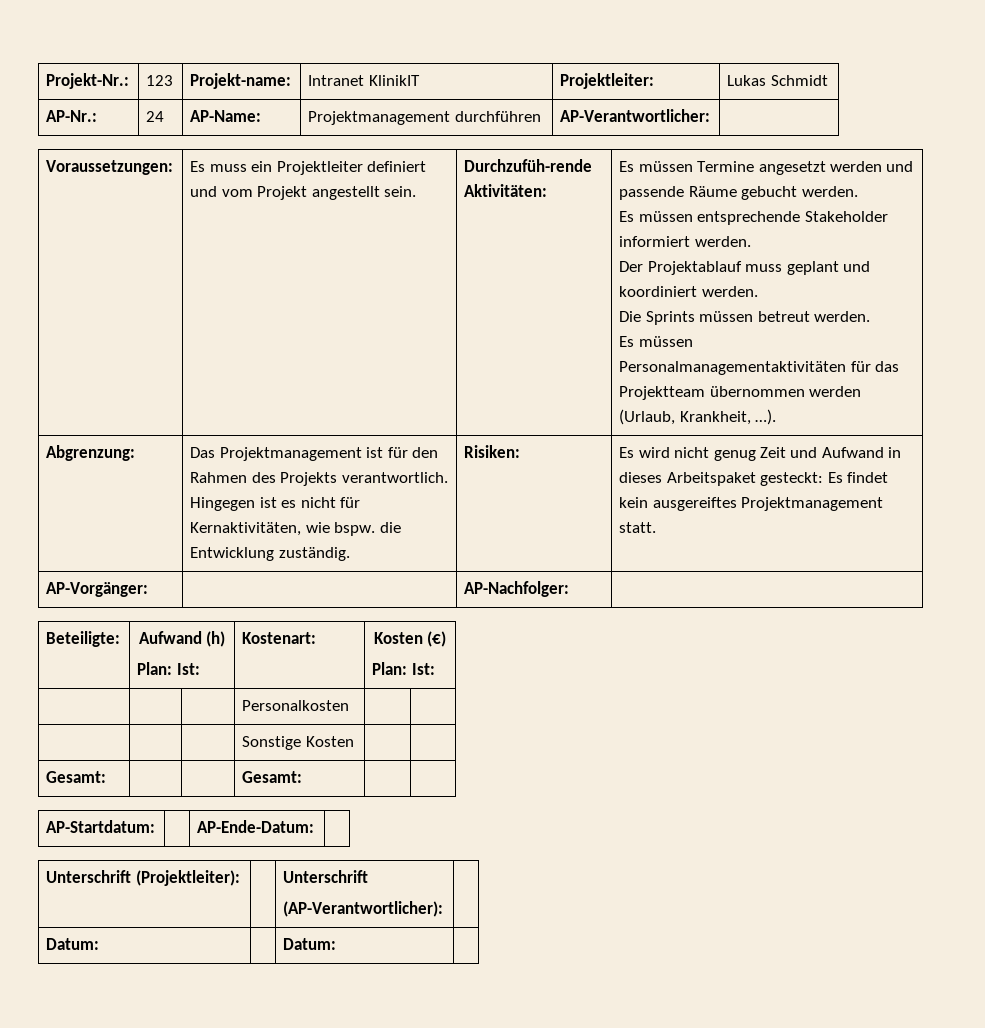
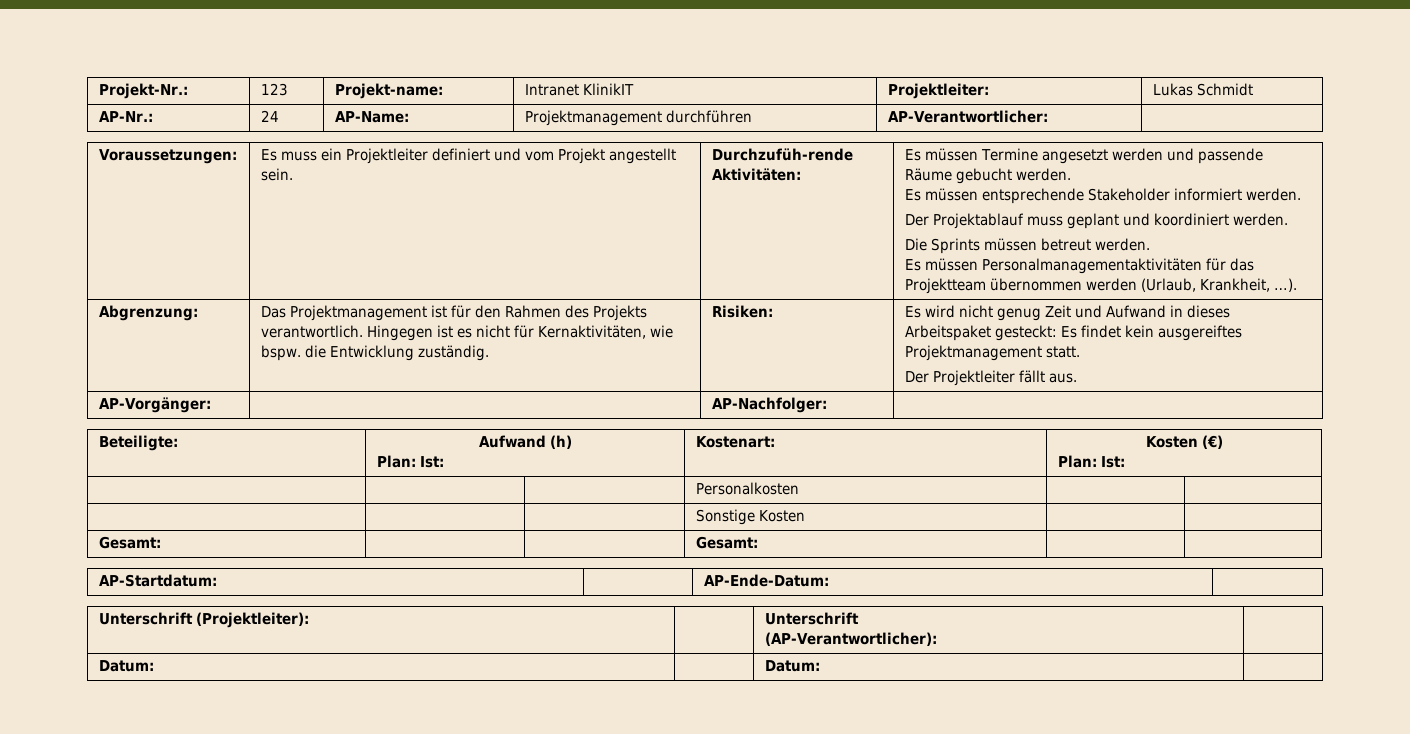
+ Der Projektleiter fällt aus.

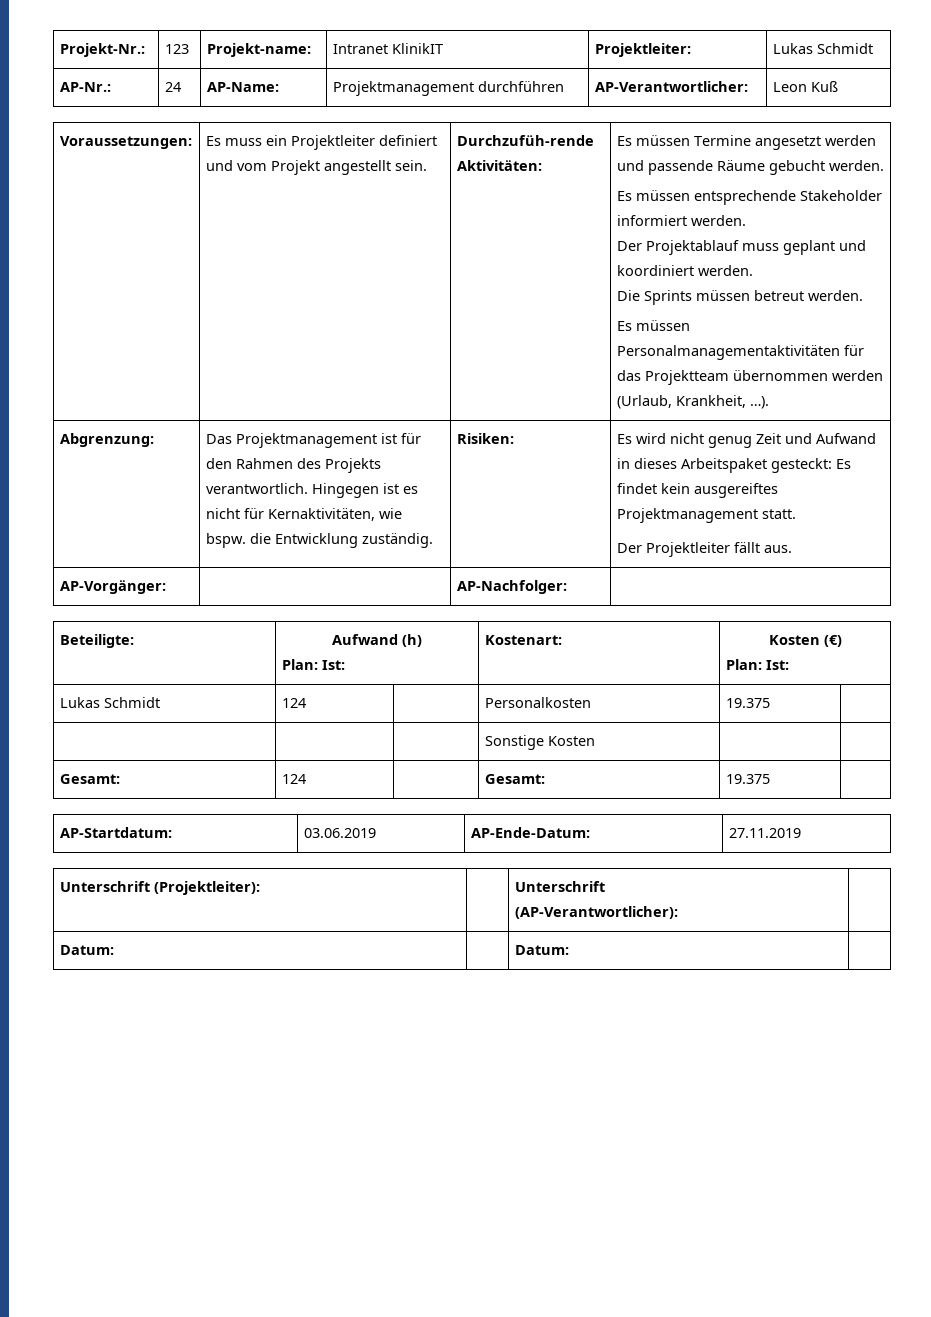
- AP-Nr.: | 24 | AP-Name: | Projektmanagement durchführen | AP-Verantwortlicher: |
+ AP-Nr.: | 24 | AP-Name: | Projektmanagement durchführen | AP-Verantwortlicher: | Leon Kuß
- | | | Personalkosten | |
+ Lukas Schmidt | 124 | | Personalkosten | 19.375 |
- Gesamt: | | | Gesamt: | |
+ Gesamt: | 124 | | Gesamt: | 19.375 |
- AP-Startdatum: | | AP-Ende-Datum: |
+ AP-Startdatum: | 03.06.2019 | AP-Ende-Datum: | 27.11.2019

